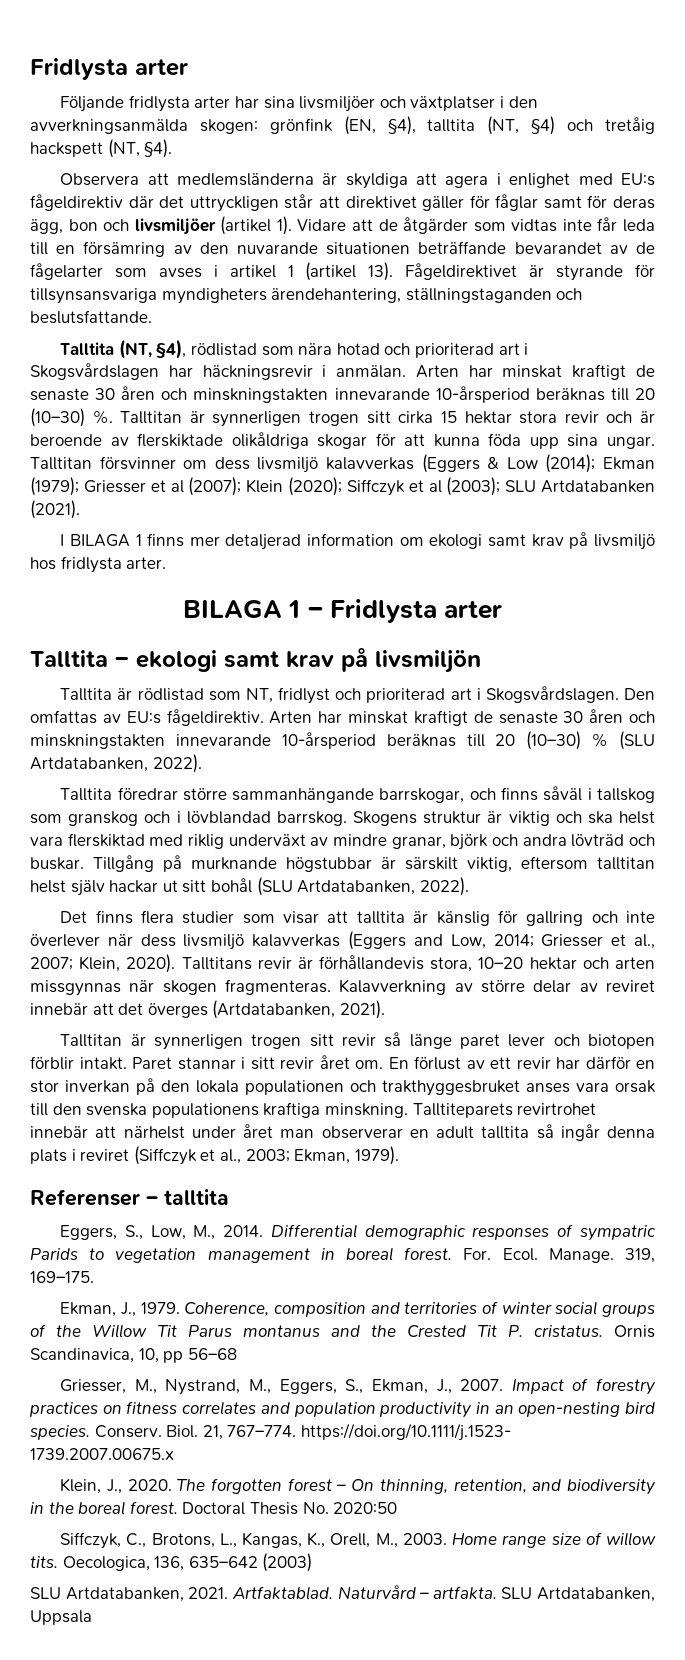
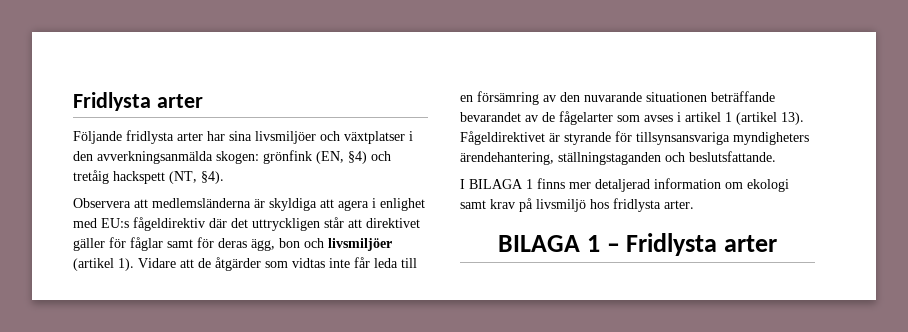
- Följande fridlysta arter har sina livsmiljöer och växtplatser i den avverkningsanmälda skogen: grönfink (EN, §4), talltita (NT, §4) och tretåig hackspett (NT, §4).
+ Följande fridlysta arter har sina livsmiljöer och växtplatser i den avverkningsanmälda skogen: grönfink (EN, §4) och tretåig hackspett (NT, §4).
- Talltita (NT, §4), rödlistad som nära hotad och prioriterad art i Skogsvårdslagen har häckningsrevir i anmälan. Arten har minskat kraftigt de senaste 30 åren och minskningstakten innevarande 10-årsperiod beräknas till 20 (10–30) %. Talltitan är synnerligen trogen sitt cirka 15 hektar stora revir och är beroende av flerskiktade olikåldriga skogar för att kunna föda upp sina ungar. Talltitan försvinner om dess livsmiljö kalavverkas (Eggers & Low (2014); Ekman (1979); Griesser et al (2007); Klein (2020); Siffczyk et al (2003); SLU Artdatabanken (2021).
- Talltita – ekologi samt krav på livsmiljön
- Talltita är rödlistad som NT, fridlyst och prioriterad art i Skogsvårdslagen. Den omfattas av EU:s fågeldirektiv. Arten har minskat kraftigt de senaste 30 åren och minskningstakten innevarande 10-årsperiod beräknas till 20 (10–30) % (SLU Artdatabanken, 2022).
- Talltita föredrar större sammanhängande barrskogar, och finns såväl i tallskog som granskog och i lövblandad barrskog. Skogens struktur är viktig och ska helst vara flerskiktad med riklig underväxt av mindre granar, björk och andra lövträd och buskar. Tillgång på murknande högstubbar är särskilt viktig, eftersom talltitan helst själv hackar ut sitt bohål (SLU Artdatabanken, 2022).
- Det finns flera studier som visar att talltita är känslig för gallring och inte överlever när dess livsmiljö kalavverkas (Eggers and Low, 2014; Griesser et al., 2007; Klein, 2020). Talltitans revir är förhållandevis stora, 10–20 hektar och arten missgynnas när skogen fragmenteras. Kalavverkning av större delar av reviret innebär att det överges (Artdatabanken, 2021).
- Talltitan är synnerligen trogen sitt revir så länge paret lever och biotopen förblir intakt. Paret stannar i sitt revir året om. En förlust av ett revir har därför en stor inverkan på den lokala populationen och trakthyggesbruket anses vara orsak till den svenska populationens kraftiga minskning. Talltiteparets revirtrohet innebär att närhelst under året man observerar en adult talltita så ingår denna plats i reviret (Siffczyk et al., 2003; Ekman, 1979).
- Referenser – talltita
- Eggers, S., Low, M., 2014. Differential demographic responses of sympatric Parids to vegetation management in boreal forest. For. Ecol. Manage. 319, 169–175.
- Ekman, J., 1979. Coherence, composition and territories of winter social groups of the Willow Tit Parus montanus and the Crested Tit P. cristatus. Ornis Scandinavica, 10, pp 56–68
- Griesser, M., Nystrand, M., Eggers, S., Ekman, J., 2007. Impact of forestry practices on fitness correlates and population productivity in an open-nesting bird species. Conserv. Biol. 21, 767–774. https://doi.org/10.1111/j.1523- 1739.2007.00675.x
- Klein, J., 2020. The forgotten forest – On thinning, retention, and biodiversity in the boreal forest. Doctoral Thesis No. 2020:50
- Siffczyk, C., Brotons, L., Kangas, K., Orell, M., 2003. Home range size of willow tits. Oecologica, 136, 635–642 (2003)
- SLU Artdatabanken, 2021. Artfaktablad. Naturvård – artfakta. SLU Artdatabanken, Uppsala

